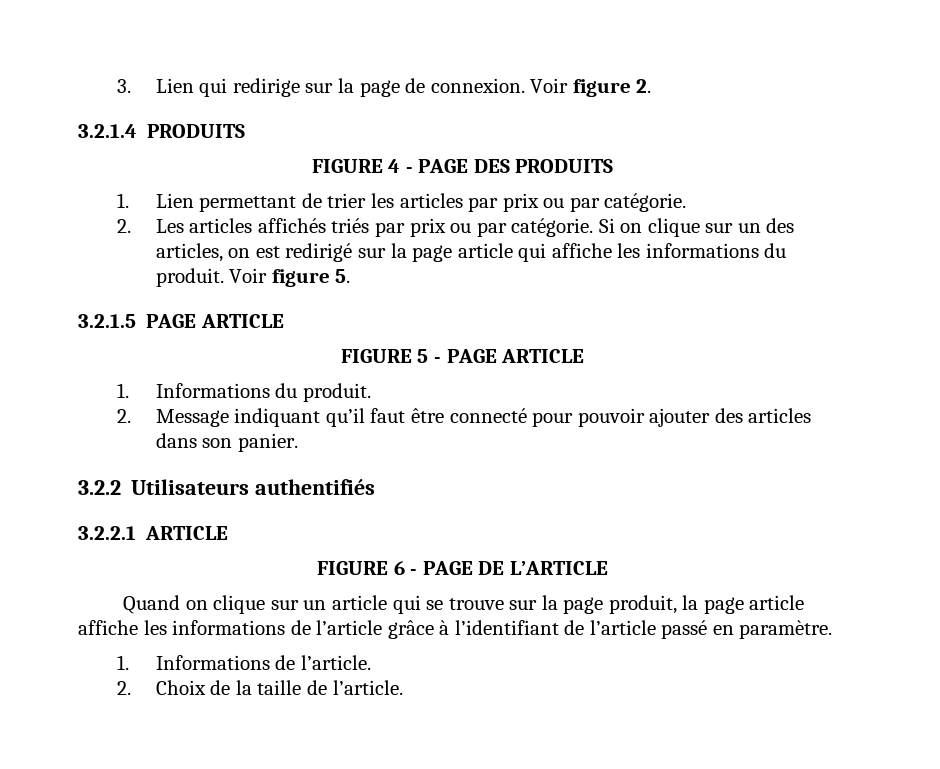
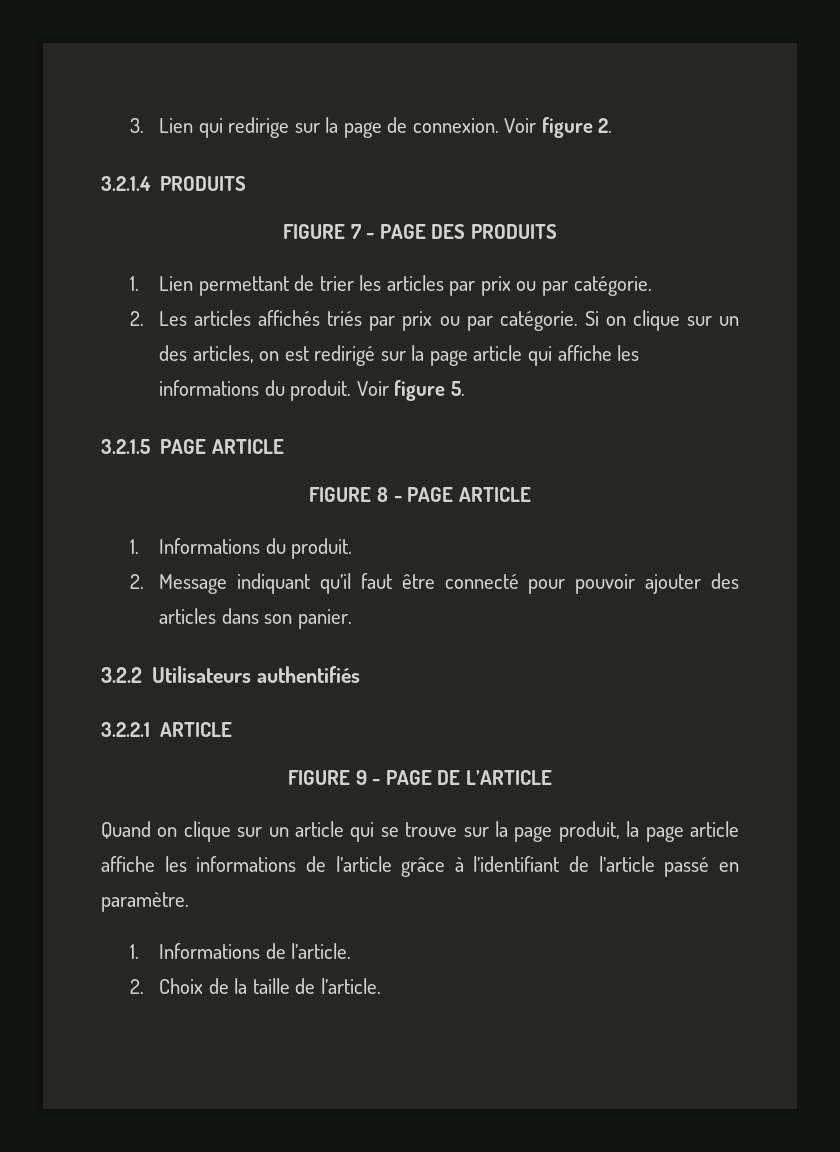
- FIGURE 4 - PAGE DES PRODUITS
+ FIGURE 7 - PAGE DES PRODUITS
- FIGURE 5 - PAGE ARTICLE
+ FIGURE 8 - PAGE ARTICLE
- FIGURE 6 - PAGE DE L’ARTICLE
+ FIGURE 9 - PAGE DE L’ARTICLE

